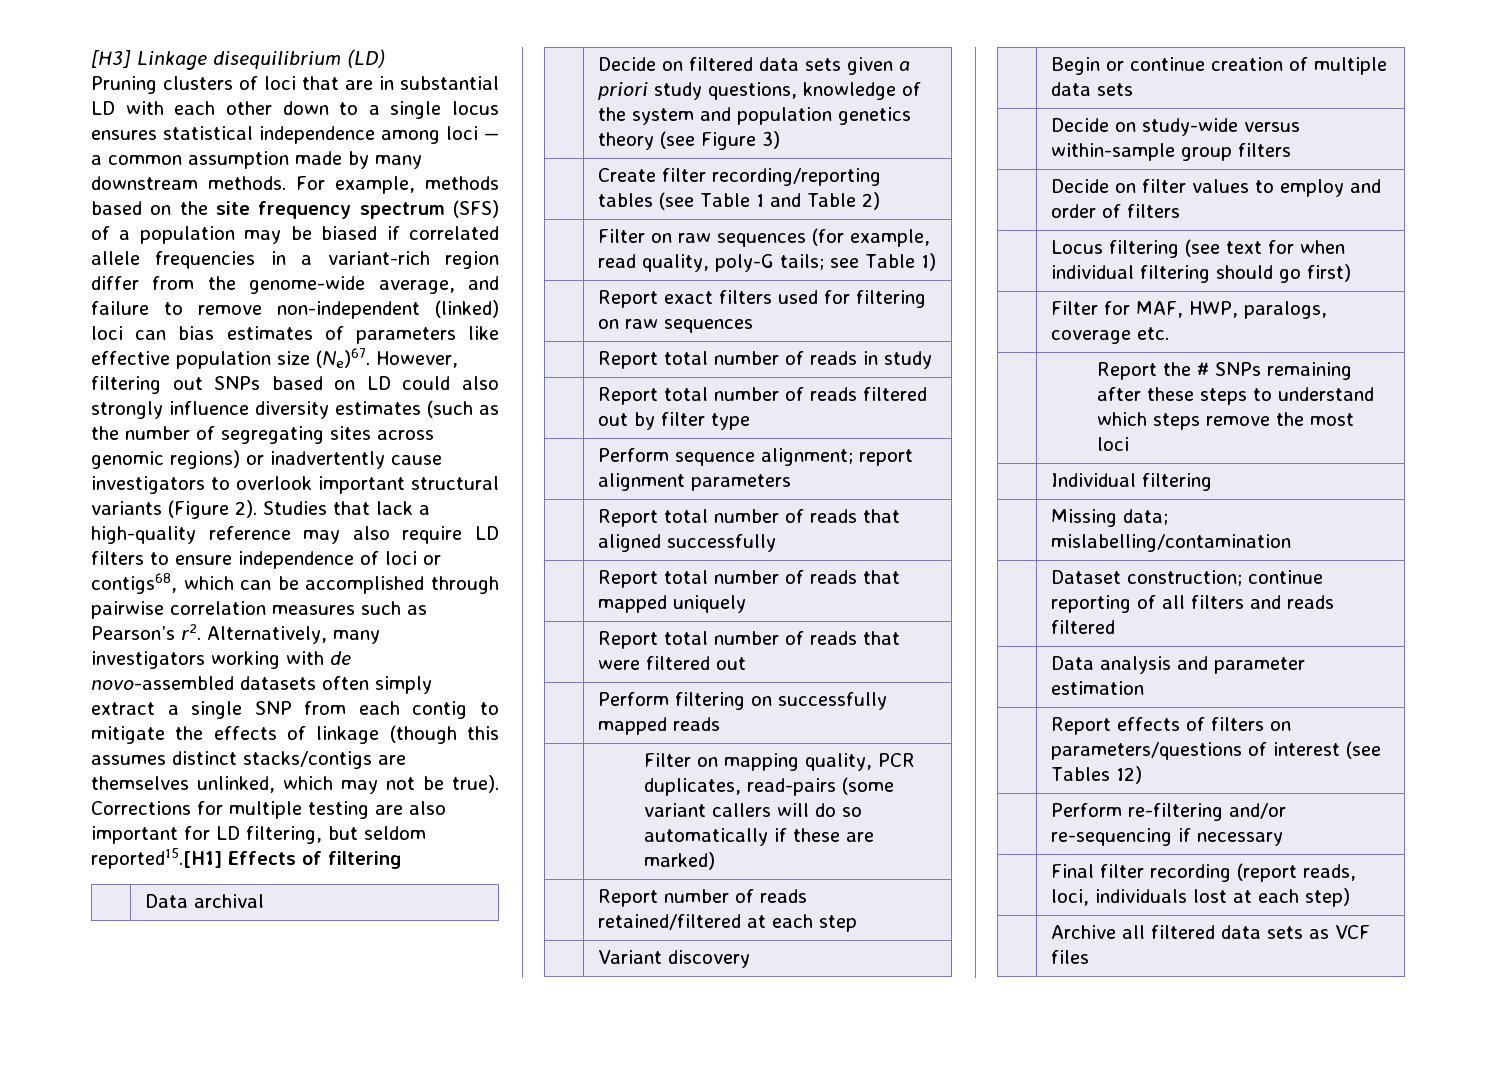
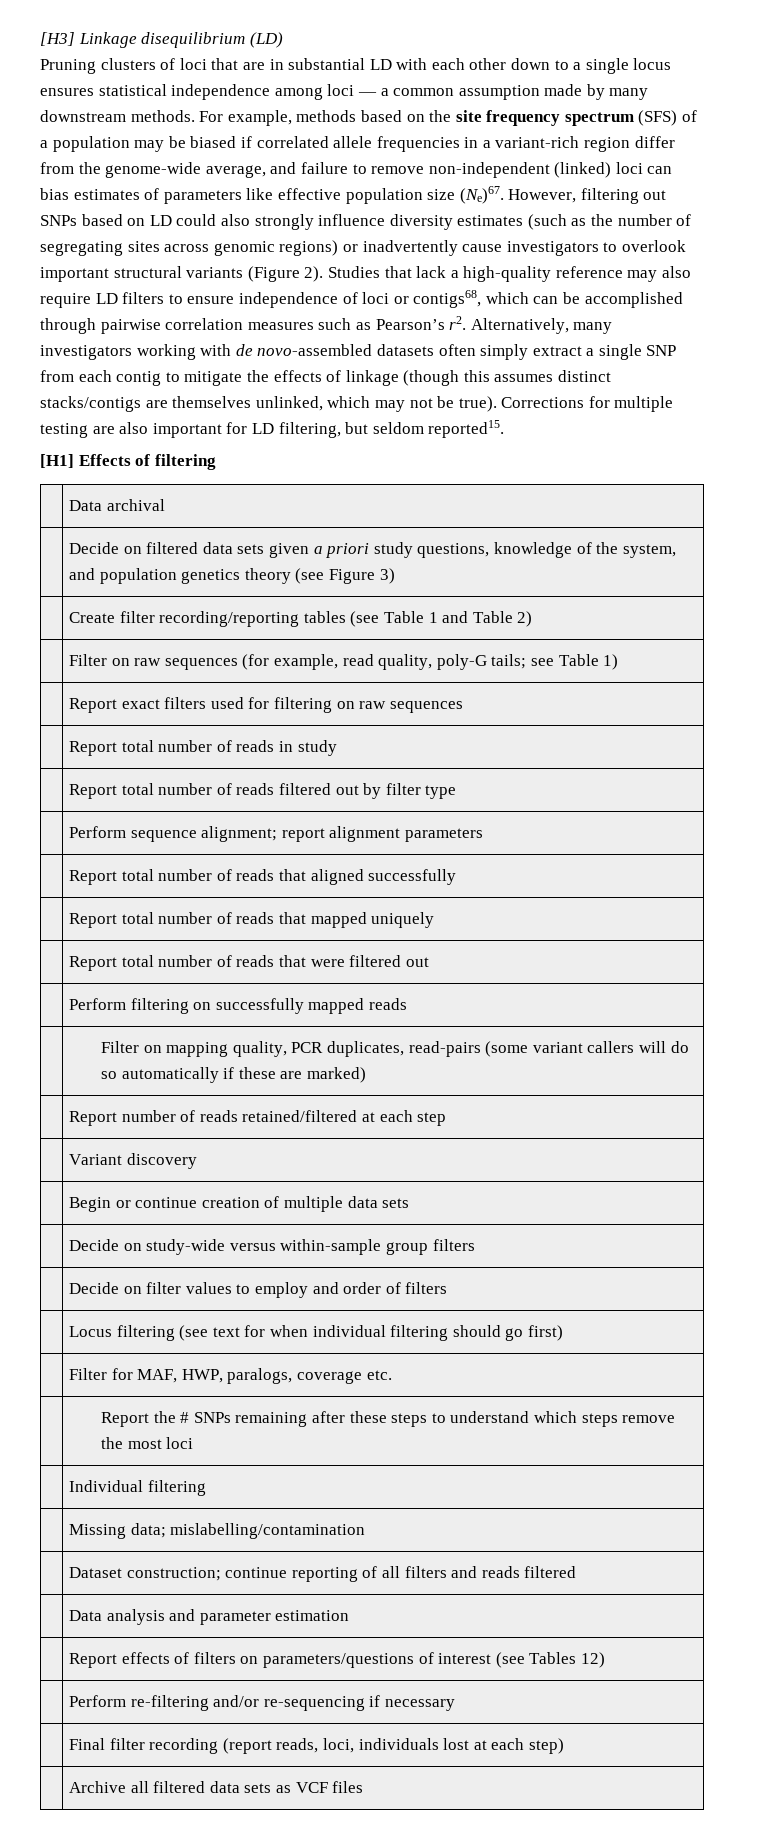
- Corrections for multiple testing are also important for LD filtering, but seldom reported15.[H1] Effects of filtering
+ Corrections for multiple testing are also important for LD filtering, but seldom reported15.
+ [H1] Effects of filtering
- | Decide on filtered data sets given a priori study questions, knowledge of the system and population genetics theory (see Figure 3)
+ | Decide on filtered data sets given a priori study questions, knowledge of the system, and population genetics theory (see Figure 3)

